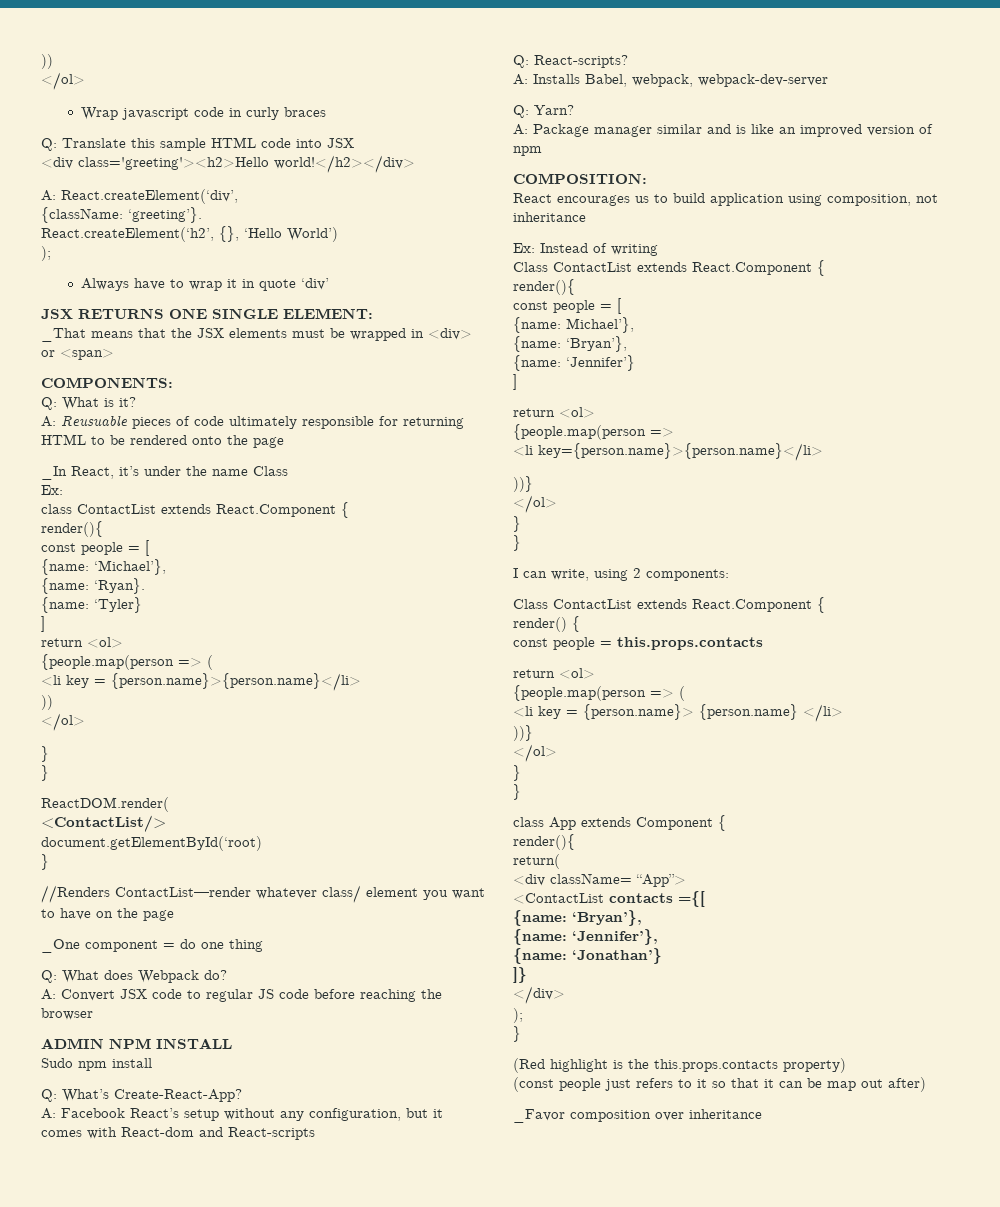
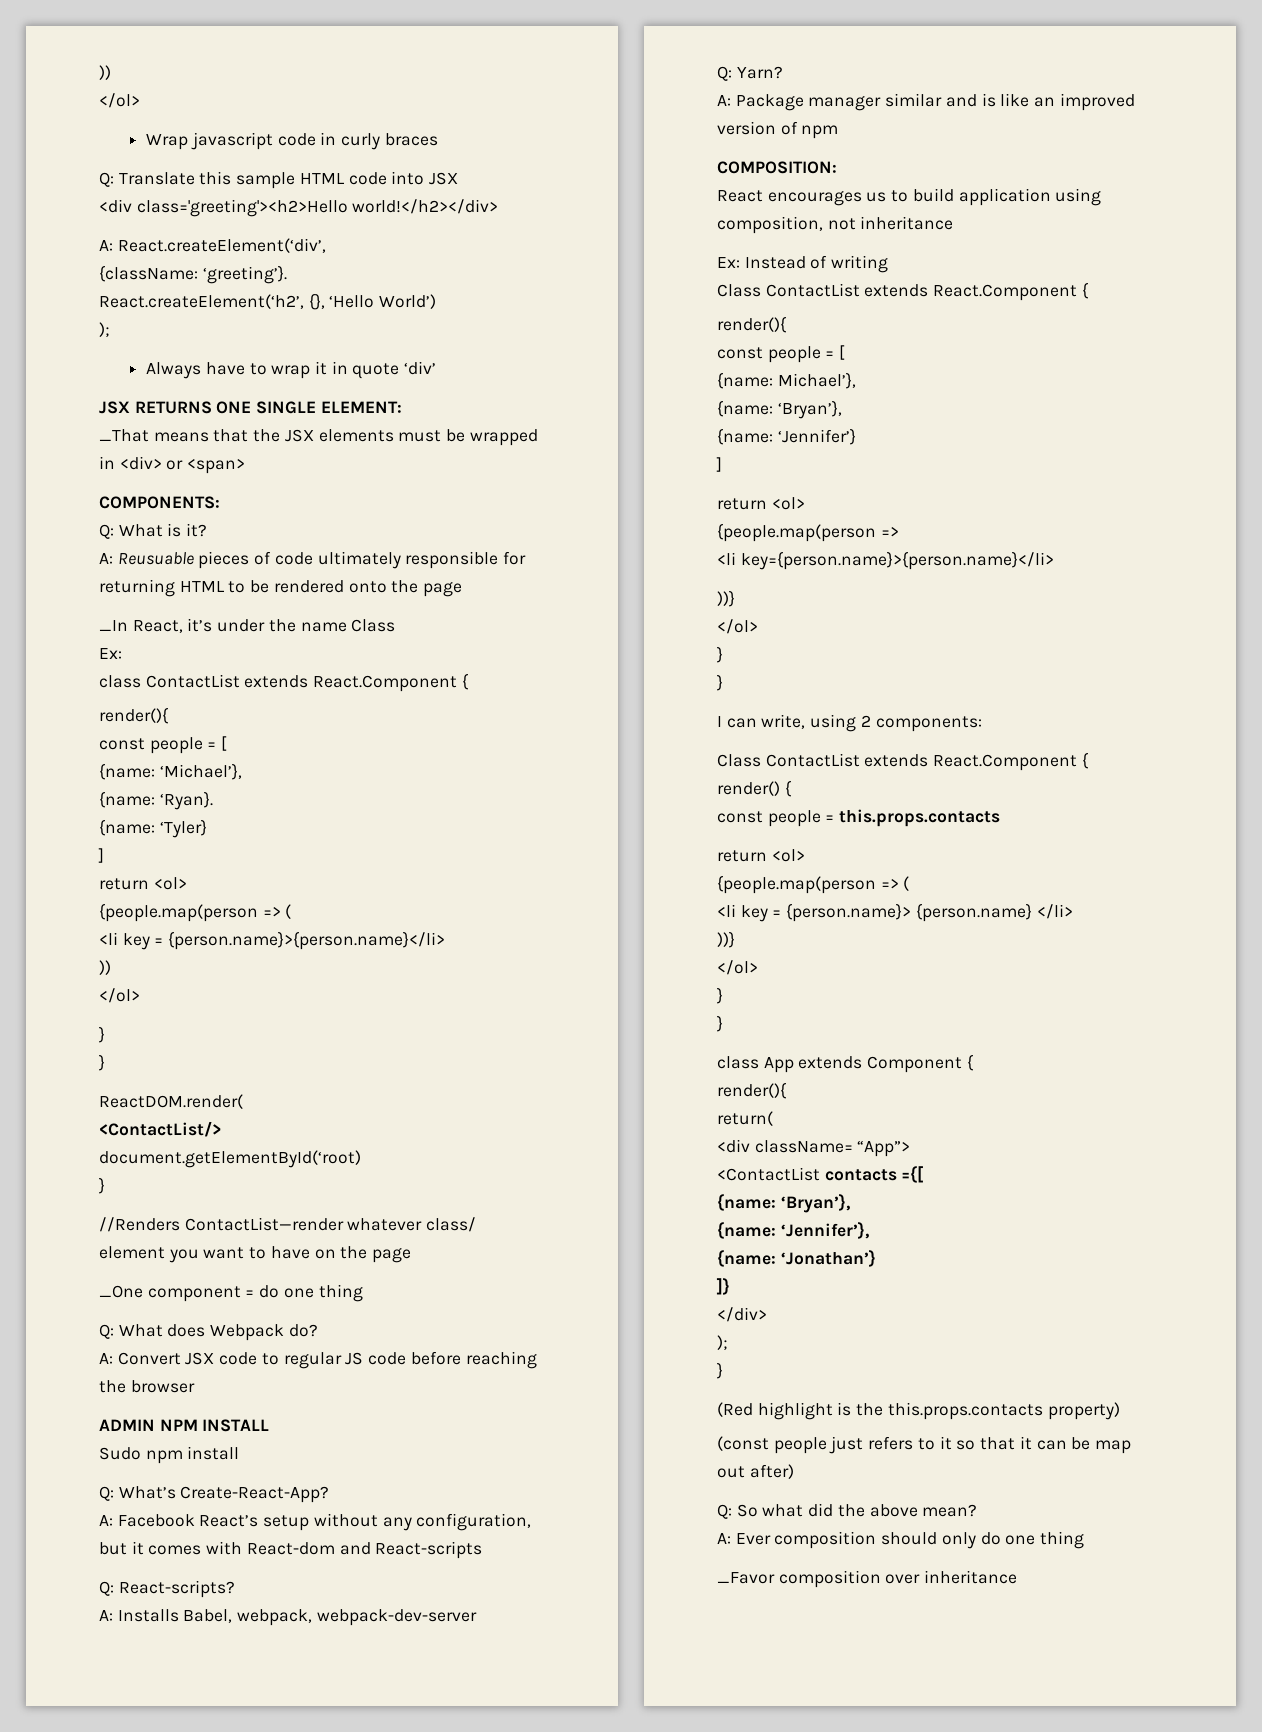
+ Q: So what did the above mean?
+ A: Ever composition should only do one thing

